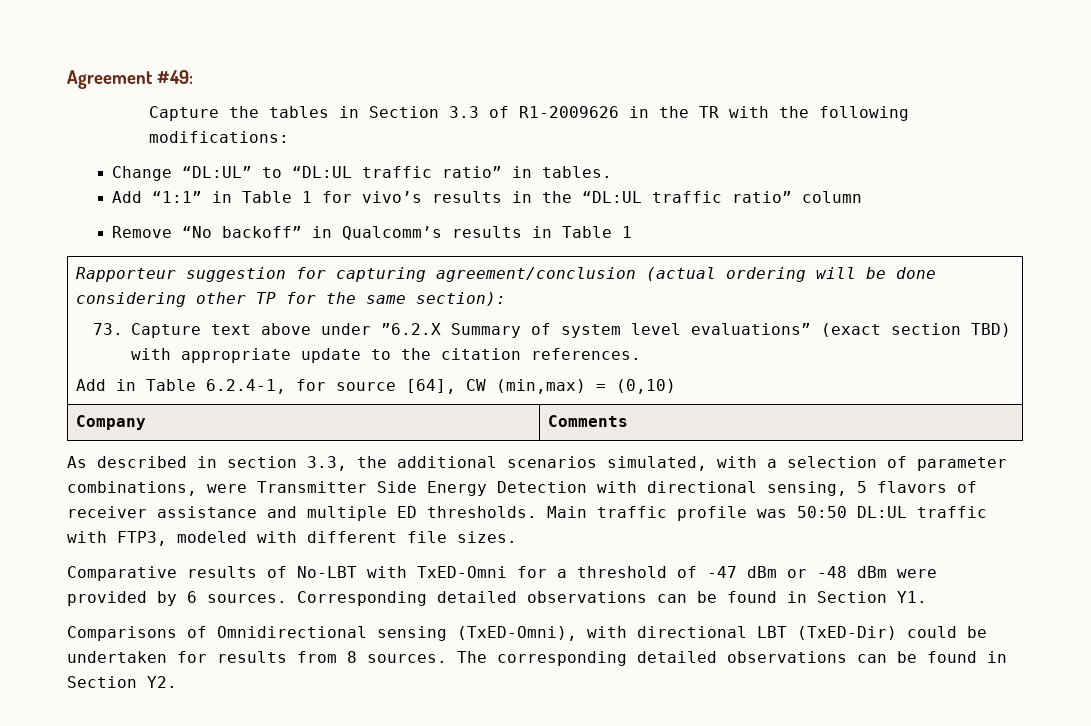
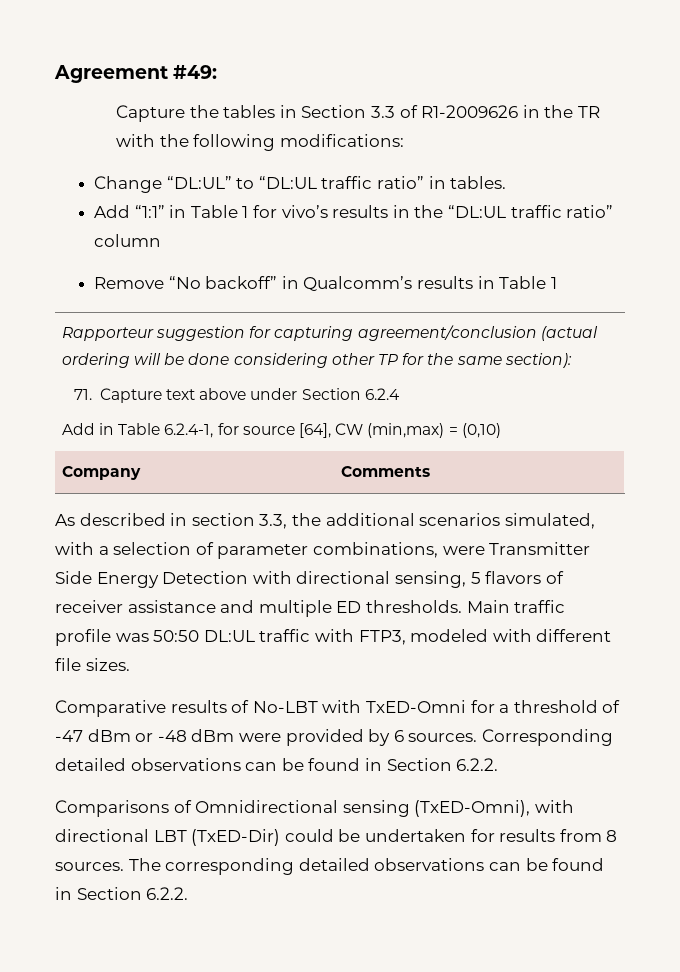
- 73. Capture text above under ”6.2.X Summary of system level evaluations” (exact section TBD) with appropriate update to the citation references.
+ 71. Capture text above under Section 6.2.4
- Corresponding detailed observations can be found in Section Y1.
+ Corresponding detailed observations can be found in Section 6.2.2.
- The corresponding detailed observations can be found in Section Y2.
+ The corresponding detailed observations can be found in Section 6.2.2.

